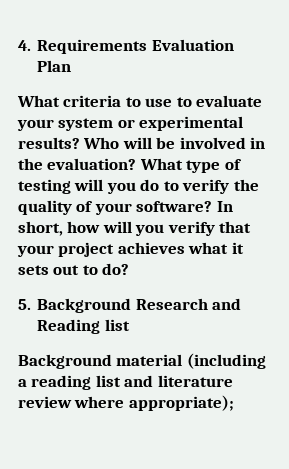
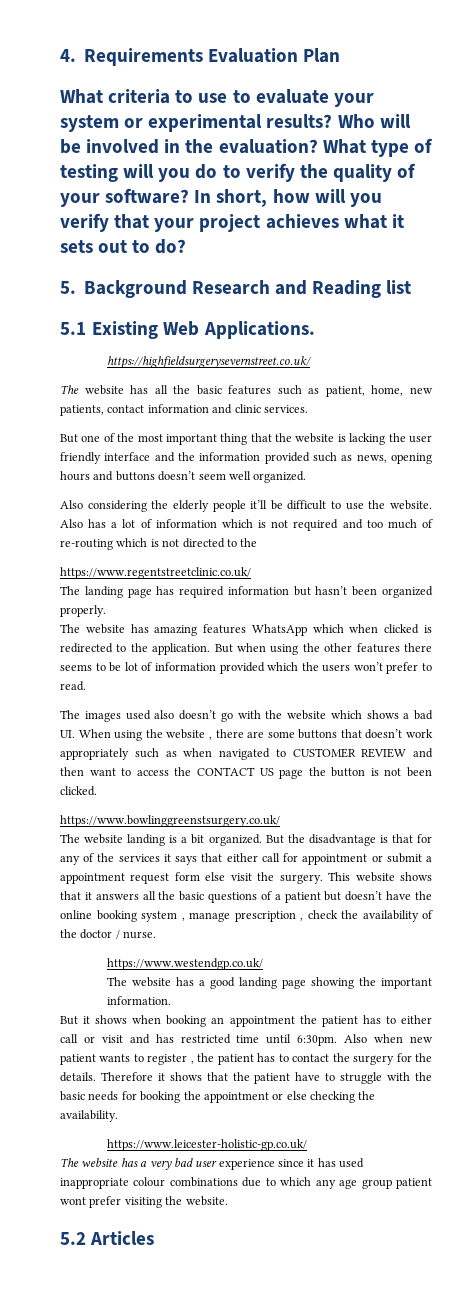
- Background material (including a reading list and literature review where appropriate);
+ 5.1 Existing Web Applications.
+ https://highfieldsurgerysevernstreet.co.uk/
+ The website has all the basic features such as patient, home, new patients, contact information and clinic services.
+ But one of the most important thing that the website is lacking the user friendly interface and the information provided such as news, opening hours and buttons doesn’t seem well organized.
+ Also considering the elderly people it’ll be difficult to use the website. Also has a lot of information which is not required and too much of re-routing which is not directed to the
+ https://www.regentstreetclinic.co.uk/
+ The landing page has required information but hasn’t been organized properly.
+ The website has amazing features WhatsApp which when clicked is redirected to the application. But when using the other features there seems to be lot of information provided which the users won’t prefer to read.
+ The images used also doesn’t go with the website which shows a bad UI. When using the website , there are some buttons that doesn’t work appropriately such as when navigated to CUSTOMER REVIEW and then want to access the CONTACT US page the button is not been clicked.
+ https://www.bowlinggreenstsurgery.co.uk/
+ The website landing is a bit organized. But the disadvantage is that for any of the services it says that either call for appointment or submit a appointment request form else visit the surgery. This website shows that it answers all the basic questions of a patient but doesn’t have the online booking system , manage prescription , check the availability of the doctor / nurse.
+ https://www.westendgp.co.uk/
+ The website has a good landing page showing the important information.
+ But it shows when booking an appointment the patient has to either call or visit and has restricted time until 6:30pm. Also when new patient wants to register , the patient has to contact the surgery for the details. Therefore it shows that the patient have to struggle with the basic needs for booking the appointment or else checking the availability.
+ https://www.leicester-holistic-gp.co.uk/
+ The website has a very bad user experience since it has used inappropriate colour combinations due to which any age group patient wont prefer visiting the website.
+ 5.2 Articles

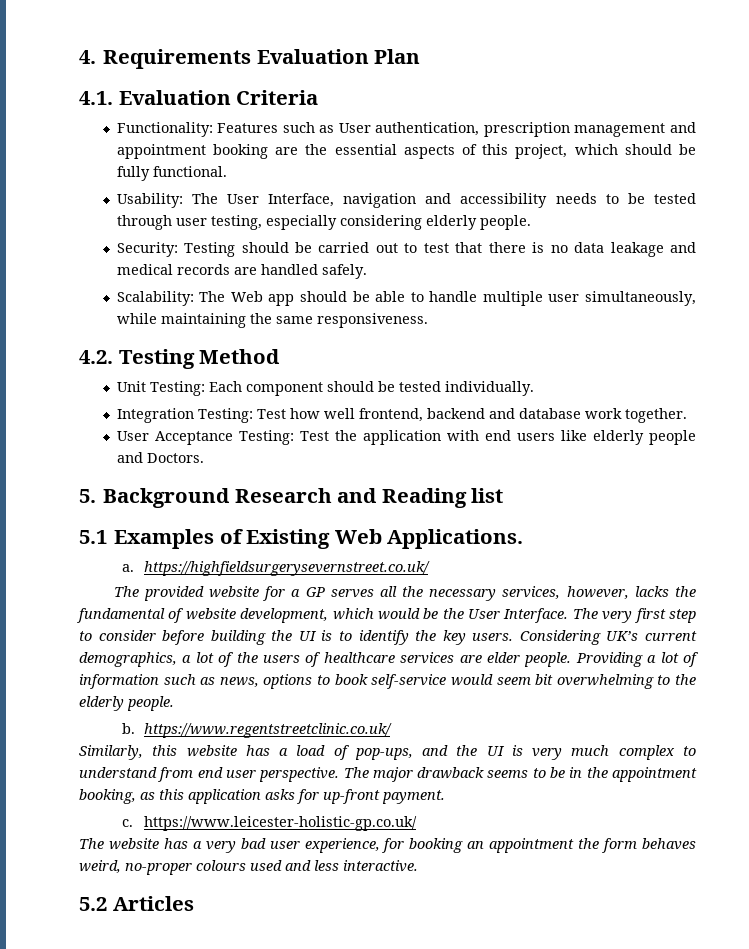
- What criteria to use to evaluate your system or experimental results? Who will be involved in the evaluation? What type of testing will you do to verify the quality of your software? In short, how will you verify that your project achieves what it sets out to do?
+ 4.1. Evaluation Criteria
+ Functionality: Features such as User authentication, prescription management and appointment booking are the essential aspects of this project, which should be fully functional.
+ Usability: The User Interface, navigation and accessibility needs to be tested through user testing, especially considering elderly people.
+ Security: Testing should be carried out to test that there is no data leakage and medical records are handled safely.
+ Scalability: The Web app should be able to handle multiple user simultaneously, while maintaining the same responsiveness.
+ 4.2. Testing Method
+ Unit Testing: Each component should be tested individually.
+ Integration Testing: Test how well frontend, backend and database work together.
+ User Acceptance Testing: Test the application with end users like elderly people and Doctors.
- 5.1 Existing Web Applications.
+ 5.1 Examples of Existing Web Applications.
- https://highfieldsurgerysevernstreet.co.uk/
+ a. https://highfieldsurgerysevernstreet.co.uk/
- The website has all the basic features such as patient, home, new patients, contact information and clinic services.
- But one of the most important thing that the website is lacking the user friendly interface and the information provided such as news, opening hours and buttons doesn’t seem well organized.
- Also considering the elderly people it’ll be difficult to use the website. Also has a lot of information which is not required and too much of re-routing which is not directed to the
- https://www.regentstreetclinic.co.uk/
- The landing page has required information but hasn’t been organized properly.
- The website has amazing features WhatsApp which when clicked is redirected to the application. But when using the other features there seems to be lot of information provided which the users won’t prefer to read.
- The images used also doesn’t go with the website which shows a bad UI. When using the website , there are some buttons that doesn’t work appropriately such as when navigated to CUSTOMER REVIEW and then want to access the CONTACT US page the button is not been clicked.
- https://www.bowlinggreenstsurgery.co.uk/
- The website landing is a bit organized. But the disadvantage is that for any of the services it says that either call for appointment or submit a appointment request form else visit the surgery. This website shows that it answers all the basic questions of a patient but doesn’t have the online booking system , manage prescription , check the availability of the doctor / nurse.
- https://www.westendgp.co.uk/
- The website has a good landing page showing the important information.
- But it shows when booking an appointment the patient has to either call or visit and has restricted time until 6:30pm. Also when new patient wants to register , the patient has to contact the surgery for the details. Therefore it shows that the patient have to struggle with the basic needs for booking the appointment or else checking the availability.
- https://www.leicester-holistic-gp.co.uk/
+ The provided website for a GP serves all the necessary services, however, lacks the fundamental of website development, which would be the User Interface. The very first step to consider before building the UI is to identify the key users. Considering UK’s current demographics, a lot of the users of healthcare services are elder people. Providing a lot of information such as news, options to book self-service would seem bit overwhelming to the elderly people.
+ b. https://www.regentstreetclinic.co.uk/
+ Similarly, this website has a load of pop-ups, and the UI is very much complex to understand from end user perspective. The major drawback seems to be in the appointment booking, as this application asks for up-front payment.
+ c. https://www.leicester-holistic-gp.co.uk/
- The website has a very bad user experience since it has used inappropriate colour combinations due to which any age group patient wont prefer visiting the website.
+ The website has a very bad user experience, for booking an appointment the form behaves weird, no-proper colours used and less interactive.

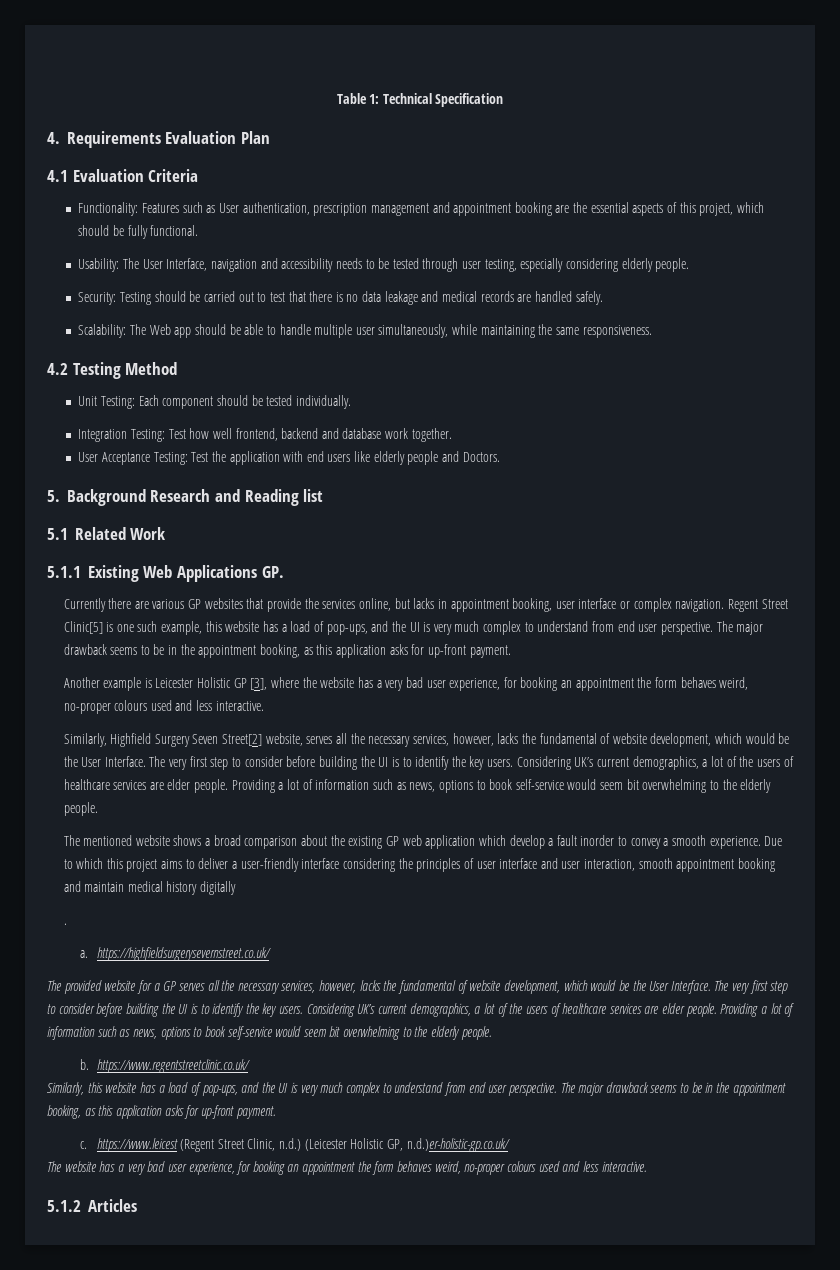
+ Table 1: Technical Specification
- 4.1. Evaluation Criteria
+ 4.1 Evaluation Criteria
- 4.2. Testing Method
+ 4.2 Testing Method
- 5.1 Examples of Existing Web Applications.
+ 5.1 Related Work
+ 5.1.1 Existing Web Applications GP.
+ Currently there are various GP websites that provide the services online, but lacks in appointment booking, user interface or complex navigation. Regent Street Clinic[5] is one such example, this website has a load of pop-ups, and the UI is very much complex to understand from end user perspective. The major drawback seems to be in the appointment booking, as this application asks for up-front payment.
+ Another example is Leicester Holistic GP [3], where the website has a very bad user experience, for booking an appointment the form behaves weird, no-proper colours used and less interactive.
+ Similarly, Highfield Surgery Seven Street[2] website, serves all the necessary services, however, lacks the fundamental of website development, which would be the User Interface. The very first step to consider before building the UI is to identify the key users. Considering UK’s current demographics, a lot of the users of healthcare services are elder people. Providing a lot of information such as news, options to book self-service would seem bit overwhelming to the elderly people.
+ The mentioned website shows a broad comparison about the existing GP web application which develop a fault inorder to convey a smooth experience. Due to which this project aims to deliver a user-friendly interface considering the principles of user interface and user interaction, smooth appointment booking and maintain medical history digitally
+ .
- c. https://www.leicester-holistic-gp.co.uk/
+ c. https://www.leicest (Regent Street Clinic, n.d.) (Leicester Holistic GP, n.d.)er-holistic-gp.co.uk/
- 5.2 Articles
+ 5.1.2 Articles

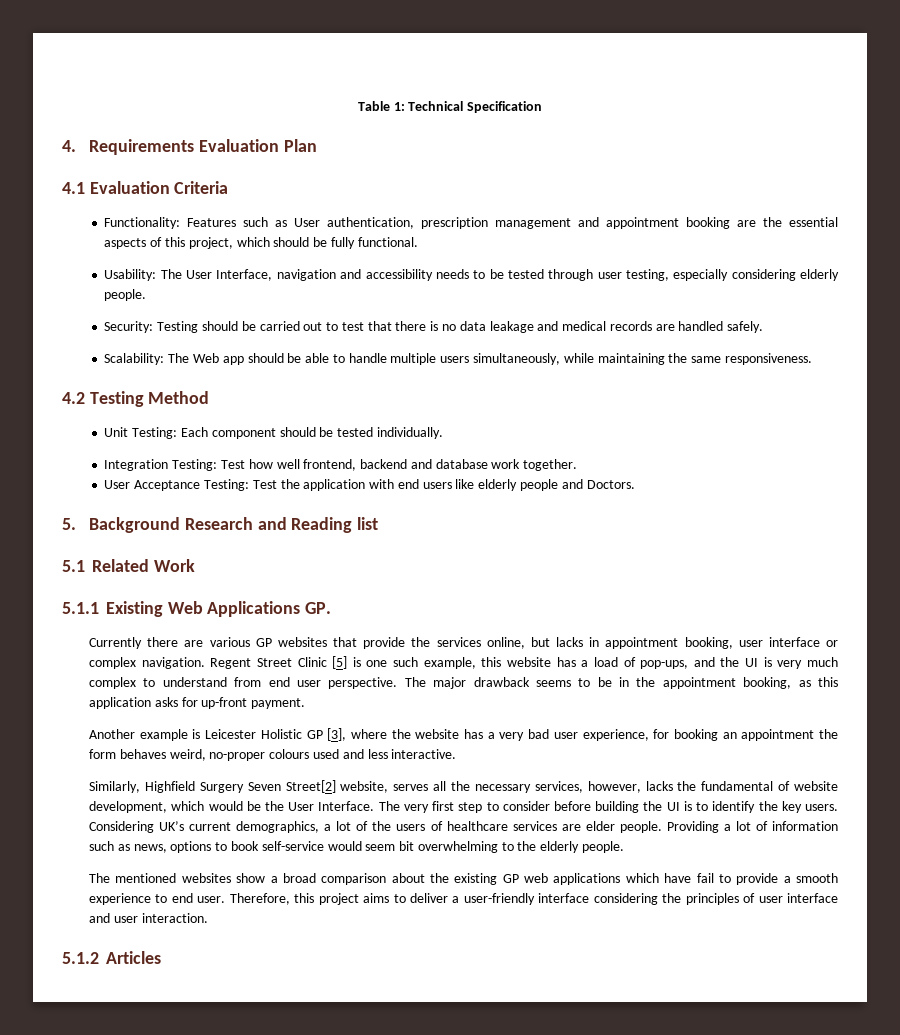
- Scalability: The Web app should be able to handle multiple user simultaneously, while maintaining the same responsiveness.
+ Scalability: The Web app should be able to handle multiple users simultaneously, while maintaining the same responsiveness.
- Regent Street Clinic[5] is one such example, this website has a load of pop-ups, and the UI is very much complex to understand from end user perspective.
+ Regent Street Clinic [5] is one such example, this website has a load of pop-ups, and the UI is very much complex to understand from end user perspective.
- The mentioned website shows a broad comparison about the existing GP web application which develop a fault inorder to convey a smooth experience. Due to which this project aims to deliver a user-friendly interface considering the principles of user interface and user interaction, smooth appointment booking and maintain medical history digitally
- .
- a. https://highfieldsurgerysevernstreet.co.uk/
- The provided website for a GP serves all the necessary services, however, lacks the fundamental of website development, which would be the User Interface. The very first step to consider before building the UI is to identify the key users. Considering UK’s current demographics, a lot of the users of healthcare services are elder people. Providing a lot of information such as news, options to book self-service would seem bit overwhelming to the elderly people.
- b. https://www.regentstreetclinic.co.uk/
- Similarly, this website has a load of pop-ups, and the UI is very much complex to understand from end user perspective. The major drawback seems to be in the appointment booking, as this application asks for up-front payment.
- c. https://www.leicest (Regent Street Clinic, n.d.) (Leicester Holistic GP, n.d.)er-holistic-gp.co.uk/
- The website has a very bad user experience, for booking an appointment the form behaves weird, no-proper colours used and less interactive.
+ The mentioned websites show a broad comparison about the existing GP web applications which have fail to provide a smooth experience to end user. Therefore, this project aims to deliver a user-friendly interface considering the principles of user interface and user interaction.

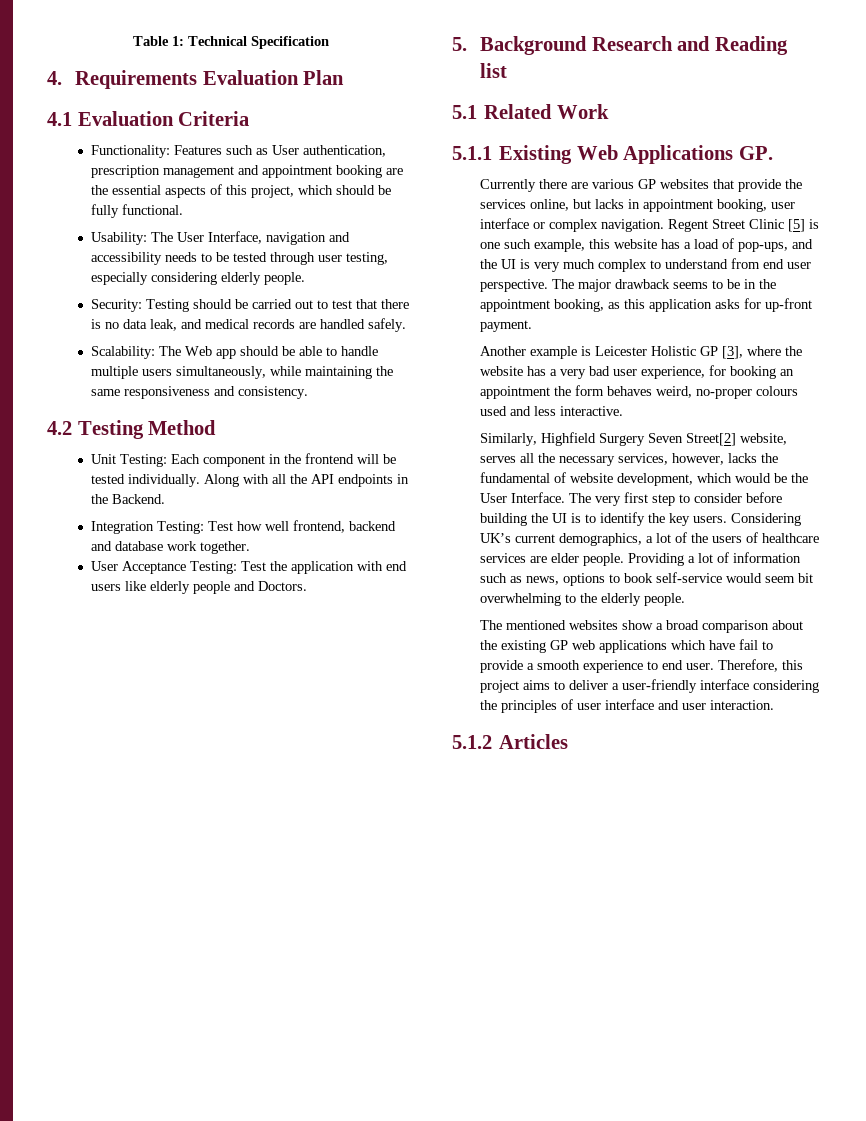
- Security: Testing should be carried out to test that there is no data leakage and medical records are handled safely.
+ Security: Testing should be carried out to test that there is no data leak, and medical records are handled safely.
- Scalability: The Web app should be able to handle multiple users simultaneously, while maintaining the same responsiveness.
+ Scalability: The Web app should be able to handle multiple users simultaneously, while maintaining the same responsiveness and consistency.
- Unit Testing: Each component should be tested individually.
+ Unit Testing: Each component in the frontend will be tested individually. Along with all the API endpoints in the Backend.

